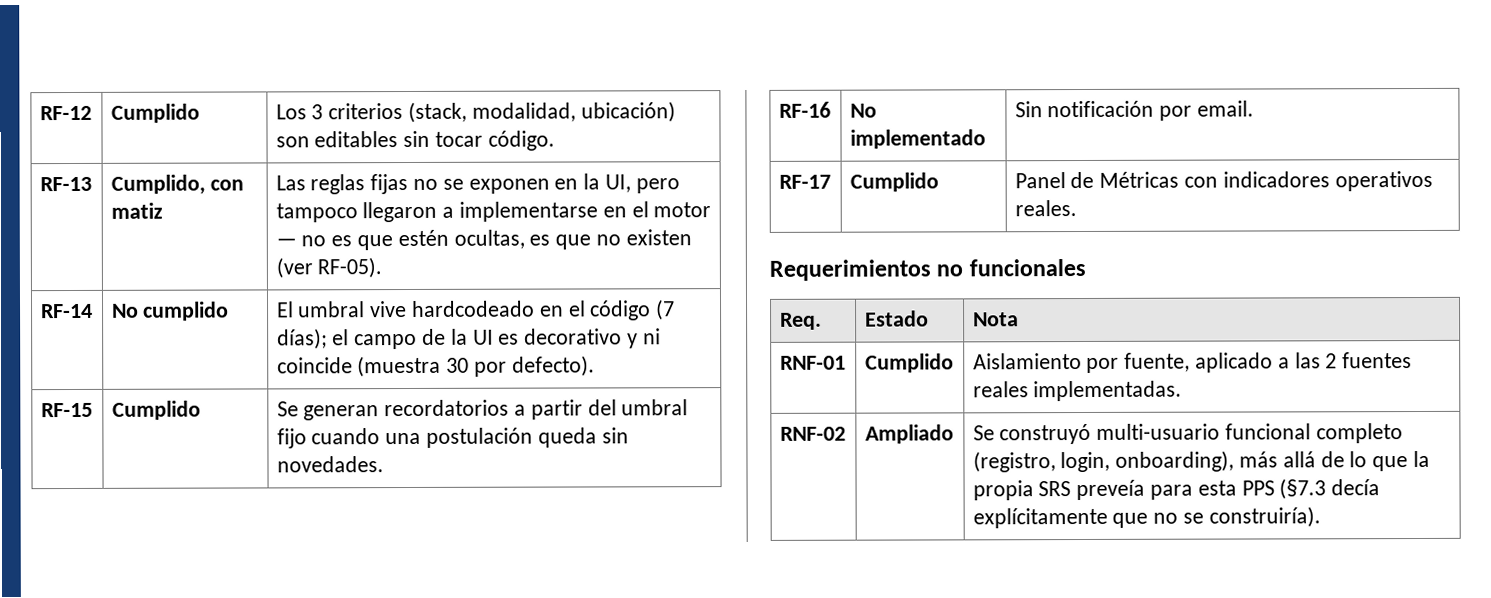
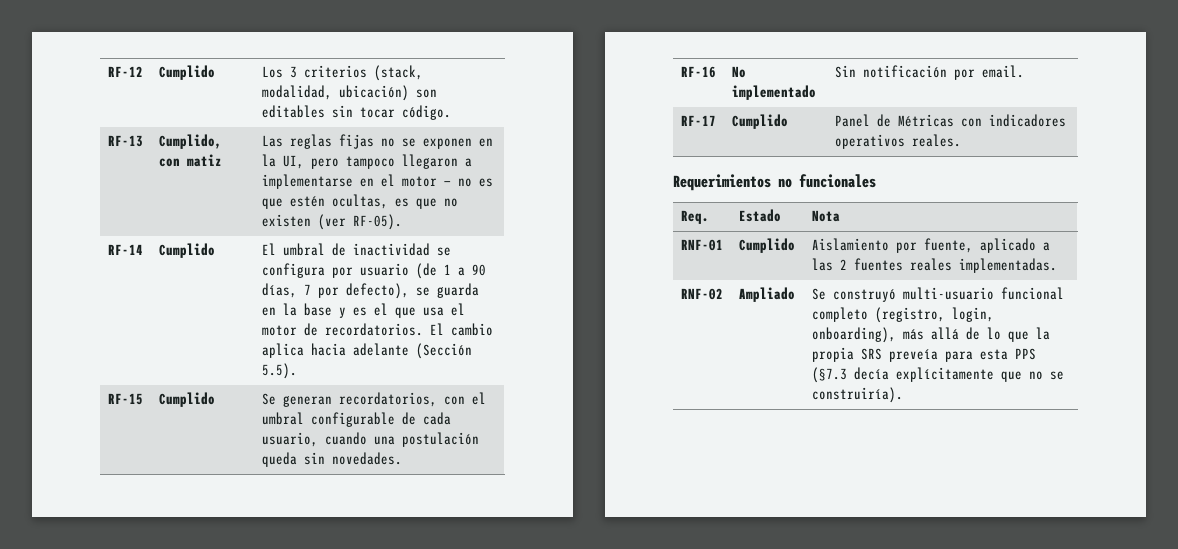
- RF-14 | No cumplido | El umbral vive hardcodeado en el código (7 días); el campo de la UI es decorativo y ni coincide (muestra 30 por defecto).
- RF-15 | Cumplido | Se generan recordatorios a partir del umbral fijo cuando una postulación queda sin novedades.
+ RF-14 | Cumplido | El umbral de inactividad se configura por usuario (de 1 a 90 días, 7 por defecto), se guarda en la base y es el que usa el motor de recordatorios. El cambio aplica hacia adelante (Sección 5.5).
+ RF-15 | Cumplido | Se generan recordatorios, con el umbral configurable de cada usuario, cuando una postulación queda sin novedades.

